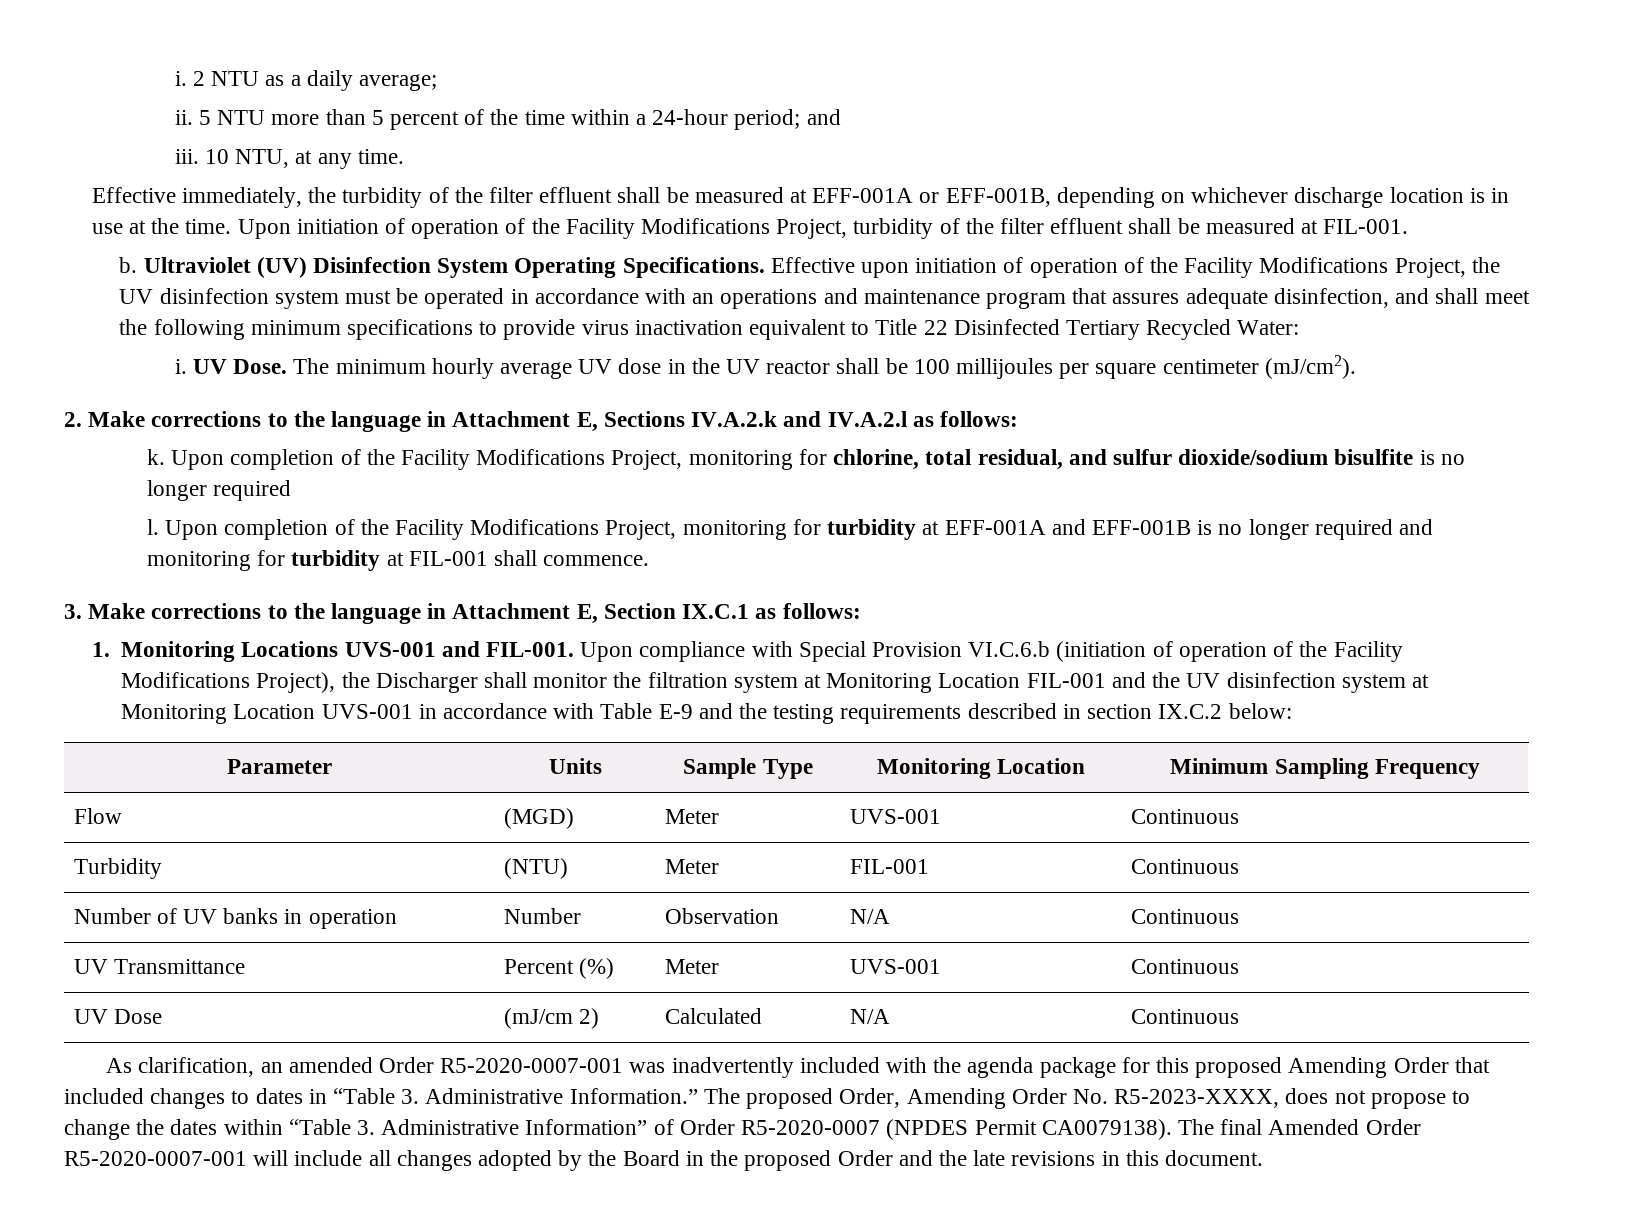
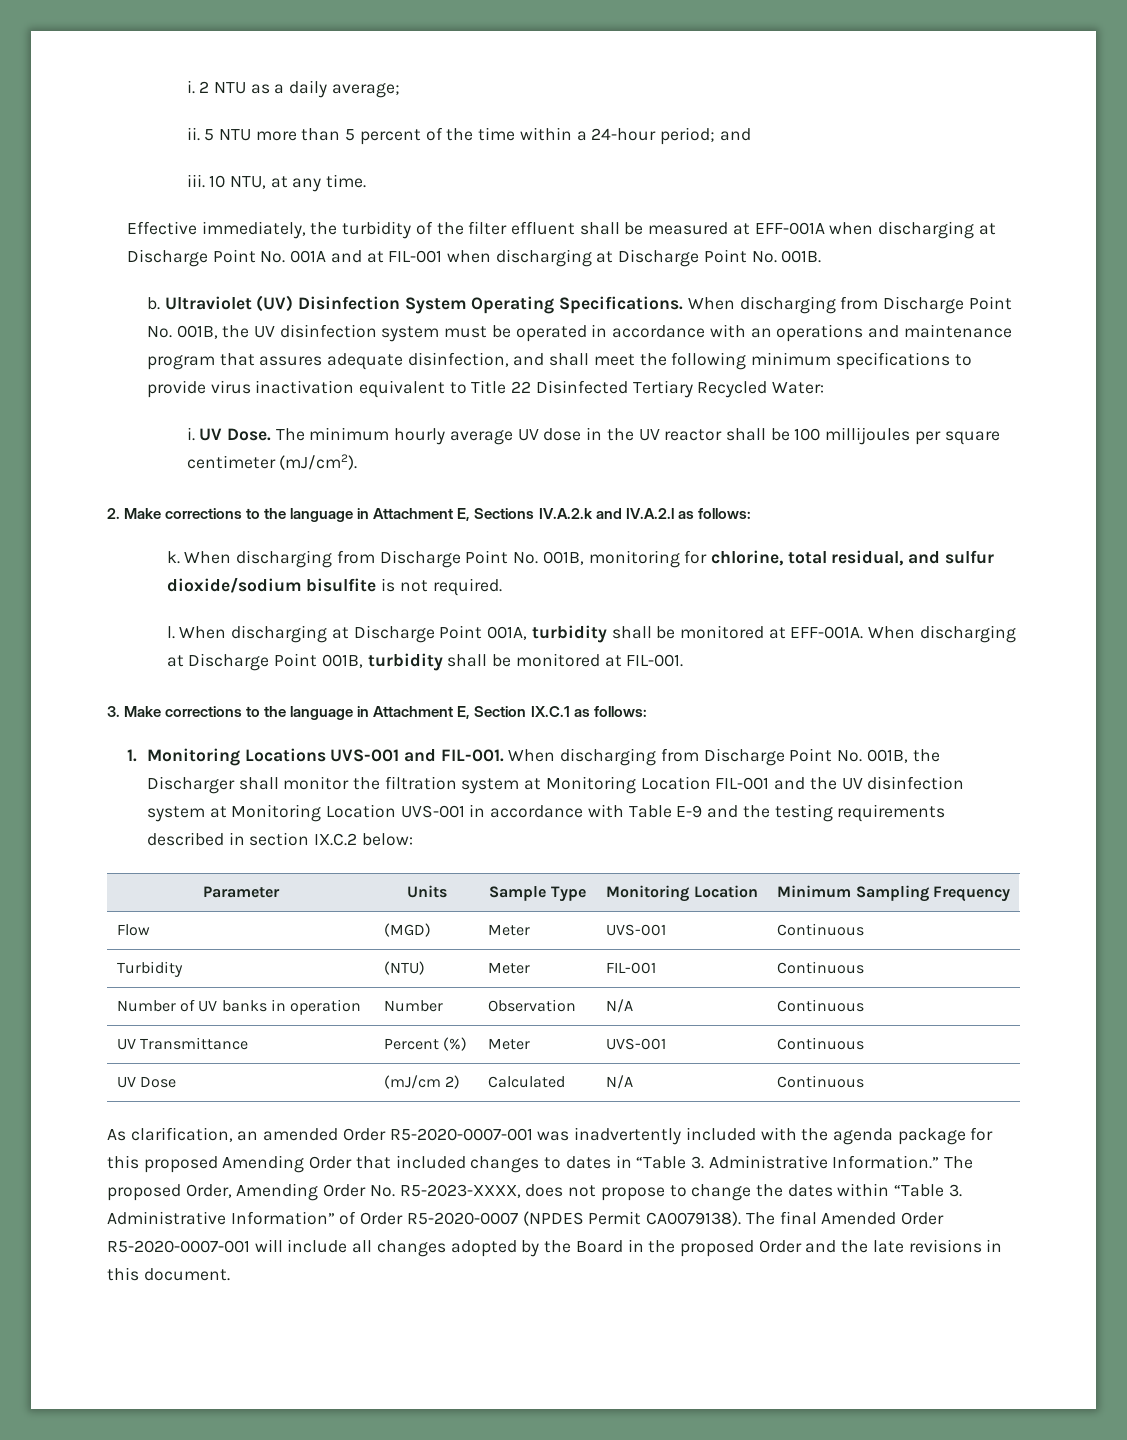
- Effective immediately, the turbidity of the filter effluent shall be measured at EFF-001A or EFF-001B, depending on whichever discharge location is in use at the time. Upon initiation of operation of the Facility Modifications Project, turbidity of the filter effluent shall be measured at FIL-001.
+ Effective immediately, the turbidity of the filter effluent shall be measured at EFF-001A when discharging at Discharge Point No. 001A and at FIL-001 when discharging at Discharge Point No. 001B.
- Effective upon initiation of operation of the Facility Modifications Project, the UV disinfection system must be operated in accordance with an operations and maintenance program that assures adequate disinfection, and shall meet the following minimum specifications to provide virus inactivation equivalent to Title 22 Disinfected Tertiary Recycled Water:
+ When discharging from Discharge Point No. 001B, the UV disinfection system must be operated in accordance with an operations and maintenance program that assures adequate disinfection, and shall meet the following minimum specifications to provide virus inactivation equivalent to Title 22 Disinfected Tertiary Recycled Water:
- Upon completion of the Facility Modifications Project, monitoring for chlorine, total residual, and sulfur dioxide/sodium bisulfite is no longer required
- l. Upon completion of the Facility Modifications Project, monitoring for turbidity at EFF-001A and EFF-001B is no longer required and monitoring for turbidity at FIL-001 shall commence.
+ When discharging from Discharge Point No. 001B, monitoring for chlorine, total residual, and sulfur dioxide/sodium bisulfite is not required.
+ l. When discharging at Discharge Point 001A, turbidity shall be monitored at EFF-001A. When discharging at Discharge Point 001B, turbidity shall be monitored at FIL-001.
- Upon compliance with Special Provision VI.C.6.b (initiation of operation of the Facility Modifications Project), the Discharger shall monitor the filtration system at Monitoring Location FIL-001 and the UV disinfection system at Monitoring Location UVS-001 in accordance with Table E-9 and the testing requirements described in section IX.C.2 below:
+ When discharging from Discharge Point No. 001B, the Discharger shall monitor the filtration system at Monitoring Location FIL-001 and the UV disinfection system at Monitoring Location UVS-001 in accordance with Table E-9 and the testing requirements described in section IX.C.2 below:

